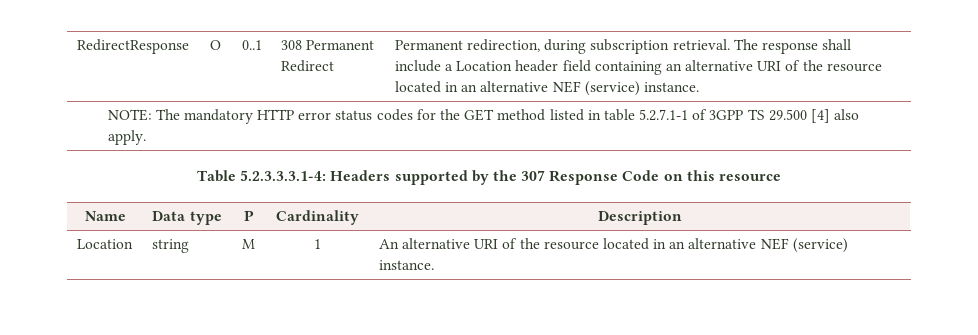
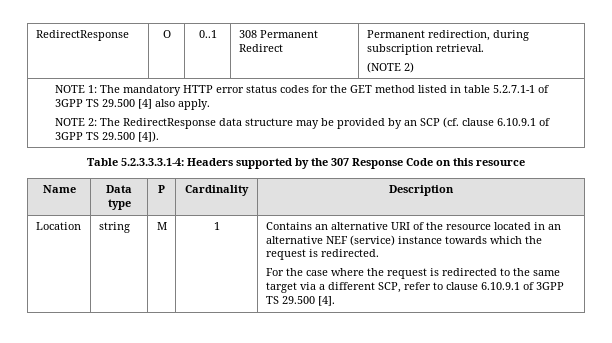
- RedirectResponse | O | 0..1 | 308 Permanent Redirect | Permanent redirection, during subscription retrieval. The response shall include a Location header field containing an alternative URI of the resource located in an alternative NEF (service) instance.
- NOTE: The mandatory HTTP error status codes for the GET method listed in table 5.2.7.1-1 of 3GPP TS 29.500 [4] also apply.
+ RedirectResponse | O | 0..1 | 308 Permanent Redirect | Permanent redirection, during subscription retrieval.
+ (NOTE 2)
+ NOTE 1: The mandatory HTTP error status codes for the GET method listed in table 5.2.7.1-1 of 3GPP TS 29.500 [4] also apply.
+ NOTE 2: The RedirectResponse data structure may be provided by an SCP (cf. clause 6.10.9.1 of 3GPP TS 29.500 [4]).
- An alternative URI of the resource located in an alternative NEF (service) instance.
+ Contains an alternative URI of the resource located in an alternative NEF (service) instance towards which the request is redirected.
+ For the case where the request is redirected to the same target via a different SCP, refer to clause 6.10.9.1 of 3GPP TS 29.500 [4].

